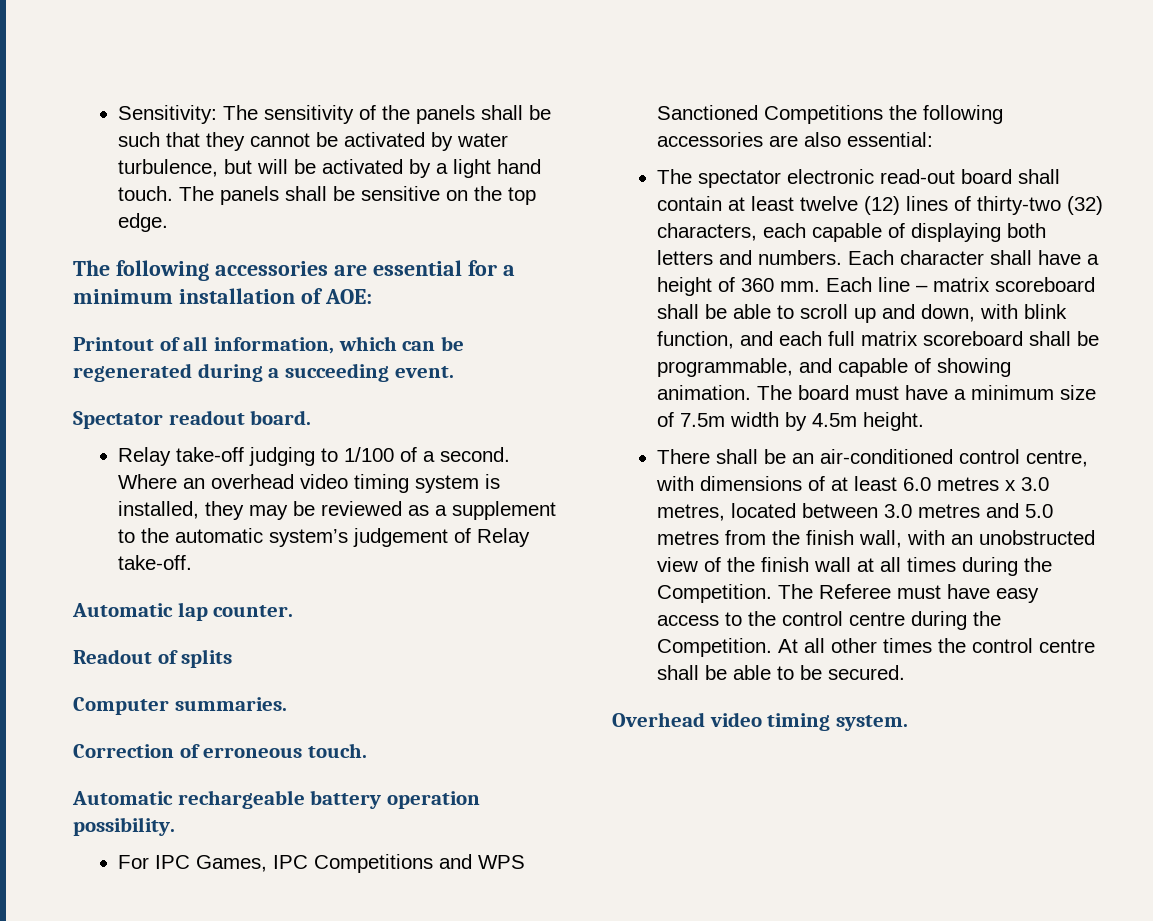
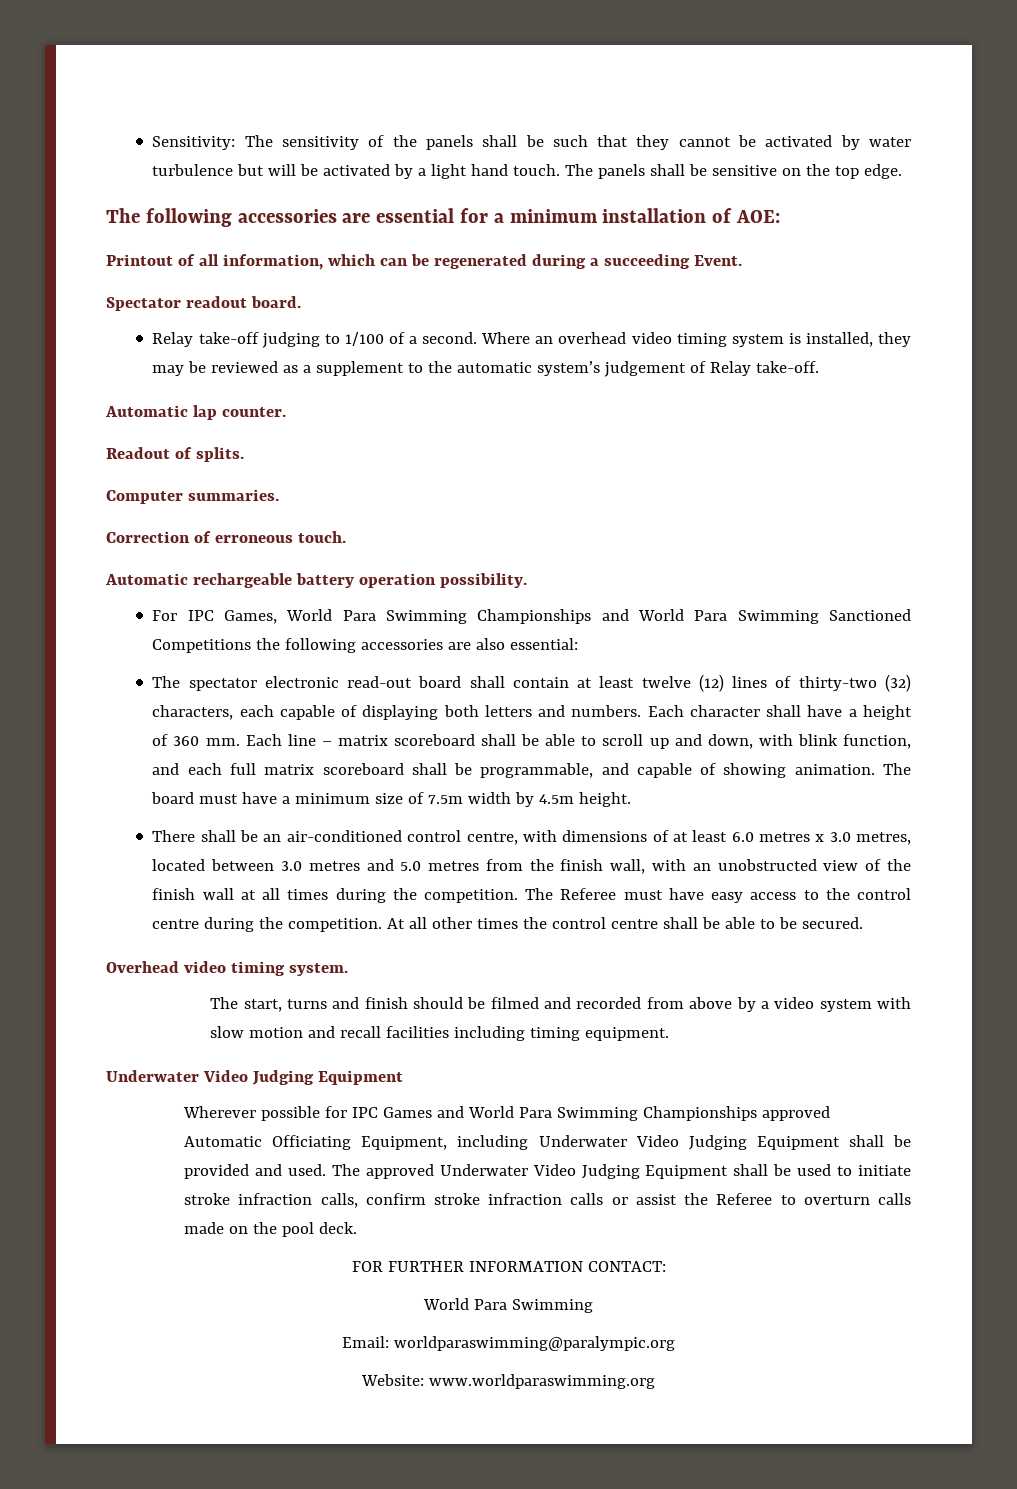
- Sensitivity: The sensitivity of the panels shall be such that they cannot be activated by water turbulence, but will be activated by a light hand touch.
+ Sensitivity: The sensitivity of the panels shall be such that they cannot be activated by water turbulence but will be activated by a light hand touch.
- Printout of all information, which can be regenerated during a succeeding event.
+ Printout of all information, which can be regenerated during a succeeding Event.
- Readout of splits
+ Readout of splits.
- For IPC Games, IPC Competitions and WPS Sanctioned Competitions the following accessories are also essential:
+ For IPC Games, World Para Swimming Championships and World Para Swimming Sanctioned Competitions the following accessories are also essential:
- There shall be an air-conditioned control centre, with dimensions of at least 6.0 metres x 3.0 metres, located between 3.0 metres and 5.0 metres from the finish wall, with an unobstructed view of the finish wall at all times during the Competition.
+ There shall be an air-conditioned control centre, with dimensions of at least 6.0 metres x 3.0 metres, located between 3.0 metres and 5.0 metres from the finish wall, with an unobstructed view of the finish wall at all times during the competition.
- The Referee must have easy access to the control centre during the Competition.
+ The Referee must have easy access to the control centre during the competition.
+ The start, turns and finish should be filmed and recorded from above by a video system with slow motion and recall facilities including timing equipment.
+ Underwater Video Judging Equipment
+ Wherever possible for IPC Games and World Para Swimming Championships approved Automatic Officiating Equipment, including Underwater Video Judging Equipment shall be provided and used. The approved Underwater Video Judging Equipment shall be used to initiate stroke infraction calls, confirm stroke infraction calls or assist the Referee to overturn calls made on the pool deck.
+ FOR FURTHER INFORMATION CONTACT:
+ World Para Swimming
+ Email: worldparaswimming@paralympic.org
+ Website: www.worldparaswimming.org

